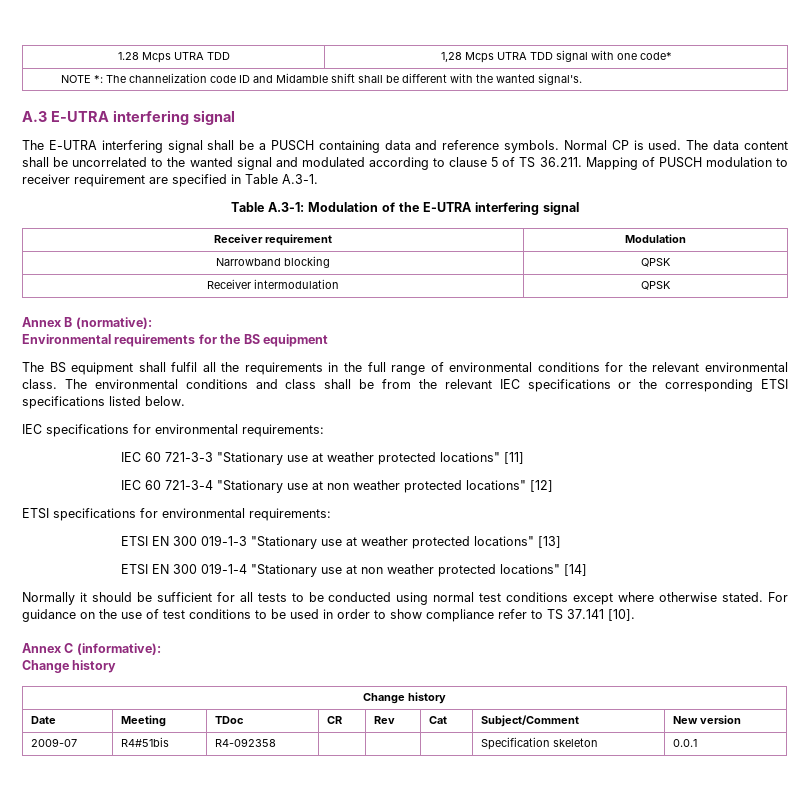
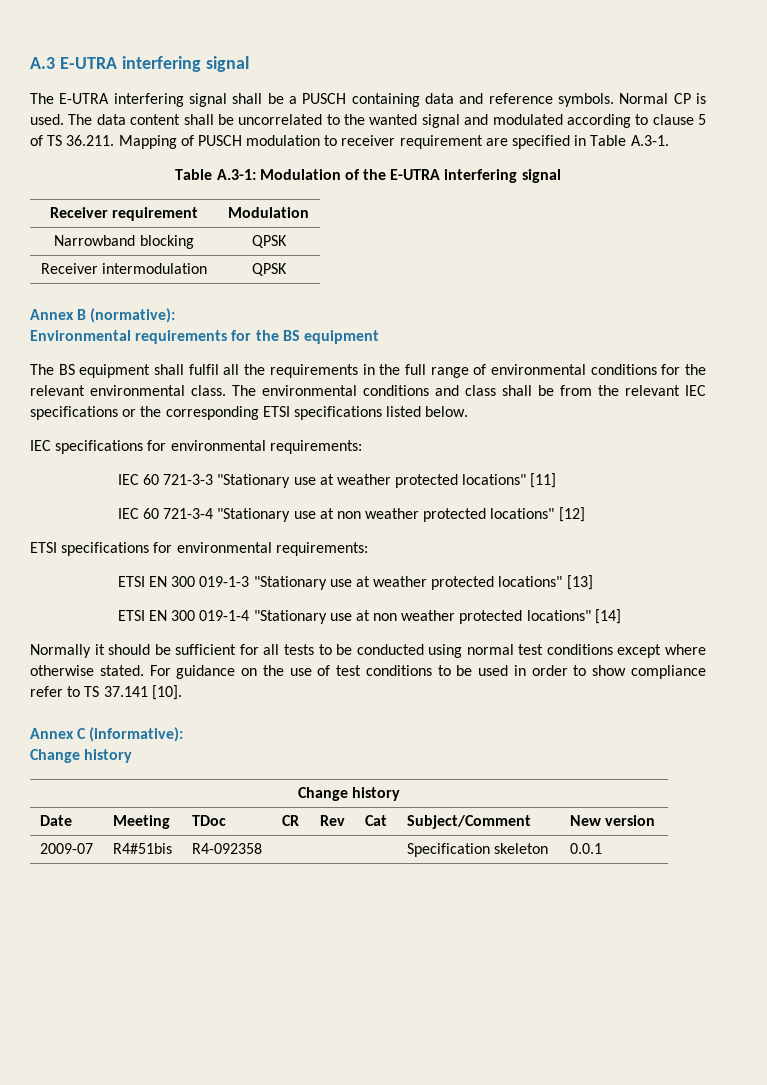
- 1.28 Mcps UTRA TDD | 1,28 Mcps UTRA TDD signal with one code*
- NOTE *: The channelization code ID and Midamble shift shall be different with the wanted signal's.

